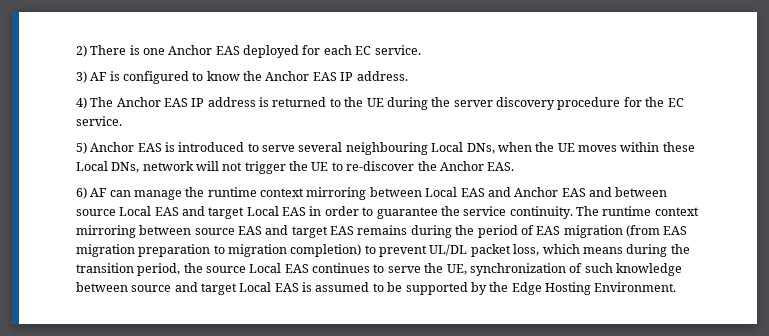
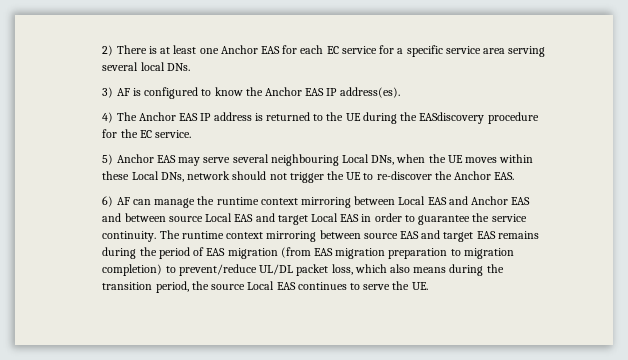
- 2) There is one Anchor EAS deployed for each EC service.
+ 2) There is at least one Anchor EAS for each EC service for a specific service area serving several local DNs.
- 3) AF is configured to know the Anchor EAS IP address.
+ 3) AF is configured to know the Anchor EAS IP address(es).
- 4) The Anchor EAS IP address is returned to the UE during the server discovery procedure for the EC service.
+ 4) The Anchor EAS IP address is returned to the UE during the EASdiscovery procedure for the EC service.
- 5) Anchor EAS is introduced to serve several neighbouring Local DNs, when the UE moves within these Local DNs, network will not trigger the UE to re-discover the Anchor EAS.
+ 5) Anchor EAS may serve several neighbouring Local DNs, when the UE moves within these Local DNs, network should not trigger the UE to re-discover the Anchor EAS.
- The runtime context mirroring between source EAS and target EAS remains during the period of EAS migration (from EAS migration preparation to migration completion) to prevent UL/DL packet loss, which means during the transition period, the source Local EAS continues to serve the UE, synchronization of such knowledge between source and target Local EAS is assumed to be supported by the Edge Hosting Environment.
+ The runtime context mirroring between source EAS and target EAS remains during the period of EAS migration (from EAS migration preparation to migration completion) to prevent/reduce UL/DL packet loss, which also means during the transition period, the source Local EAS continues to serve the UE.

